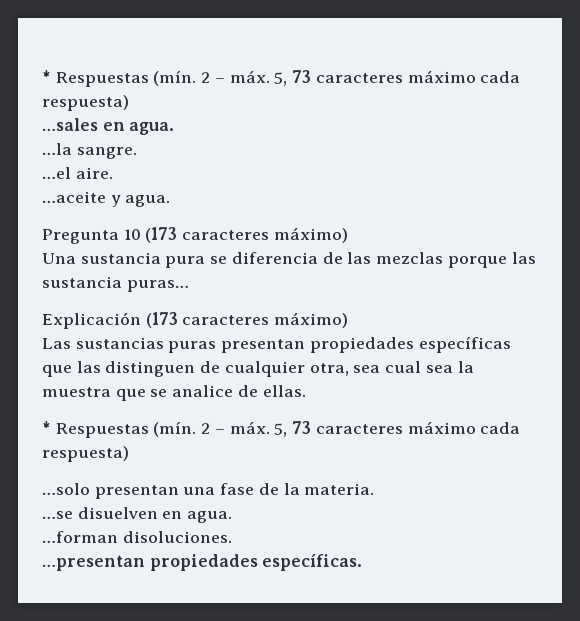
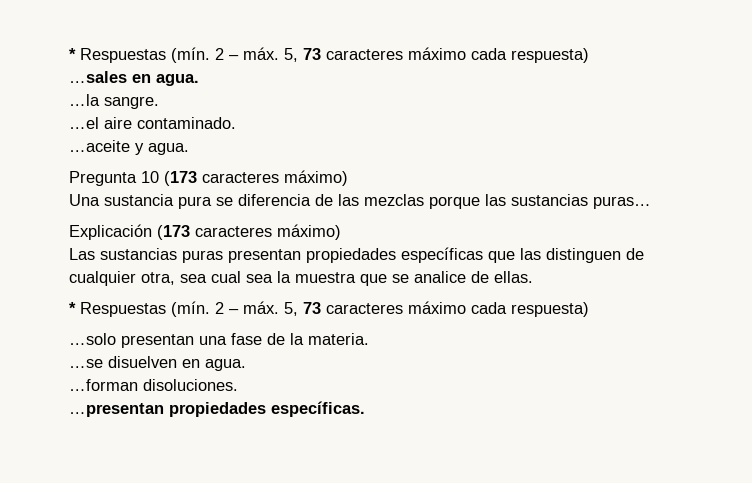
- …el aire.
+ …el aire contaminado.
- Una sustancia pura se diferencia de las mezclas porque las sustancia puras…
+ Una sustancia pura se diferencia de las mezclas porque las sustancias puras…

